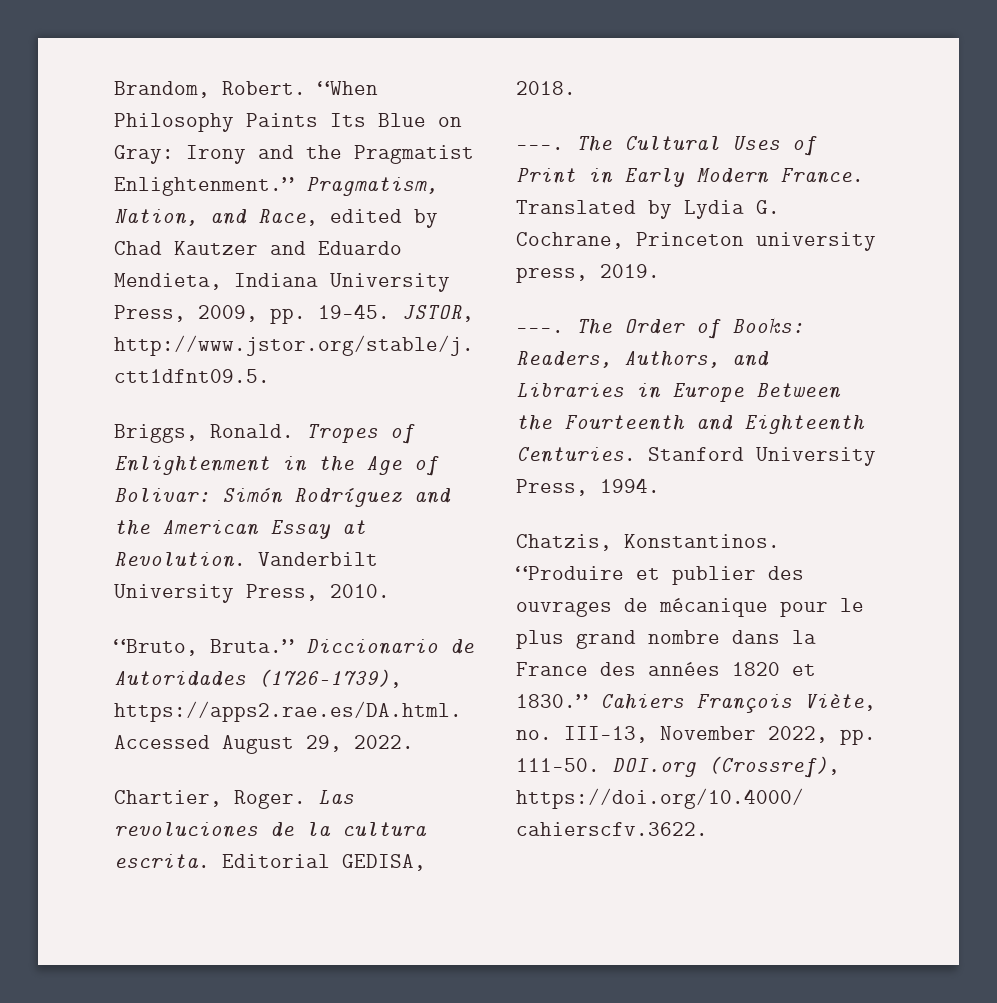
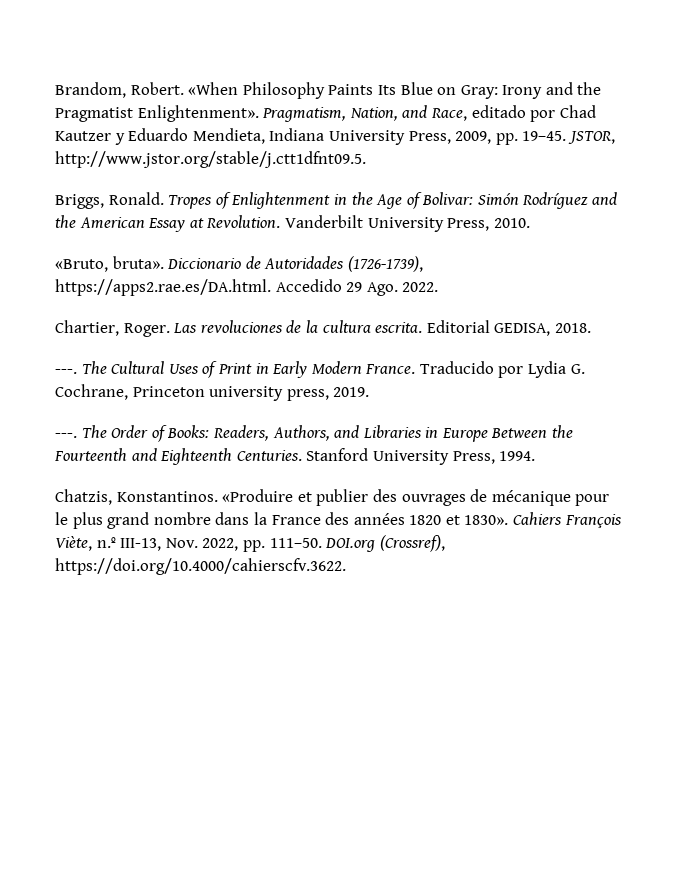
- “When Philosophy Paints Its Blue on Gray: Irony and the Pragmatist Enlightenment.”
+ «When Philosophy Paints Its Blue on Gray: Irony and the Pragmatist Enlightenment».
- Pragmatism, Nation, and Race, edited by Chad Kautzer and Eduardo Mendieta, Indiana University Press, 2009, pp. 19–45.
+ Pragmatism, Nation, and Race, editado por Chad Kautzer y Eduardo Mendieta, Indiana University Press, 2009, pp. 19–45.
- “Bruto, Bruta.”
+ «Bruto, bruta».
- Diccionario de Autoridades (1726-1739), https://apps2.rae.es/DA.html. Accessed August 29, 2022.
+ Diccionario de Autoridades (1726-1739), https://apps2.rae.es/DA.html. Accedido 29 Ago. 2022.
- Translated by Lydia G. Cochrane, Princeton university press, 2019.
+ Traducido por Lydia G. Cochrane, Princeton university press, 2019.
- “Produire et publier des ouvrages de mécanique pour le plus grand nombre dans la France des années 1820 et 1830.”
+ «Produire et publier des ouvrages de mécanique pour le plus grand nombre dans la France des années 1820 et 1830».
- Cahiers François Viète, no. III-13, November 2022, pp. 111–50.
+ Cahiers François Viète, n.º III-13, Nov. 2022, pp. 111–50.

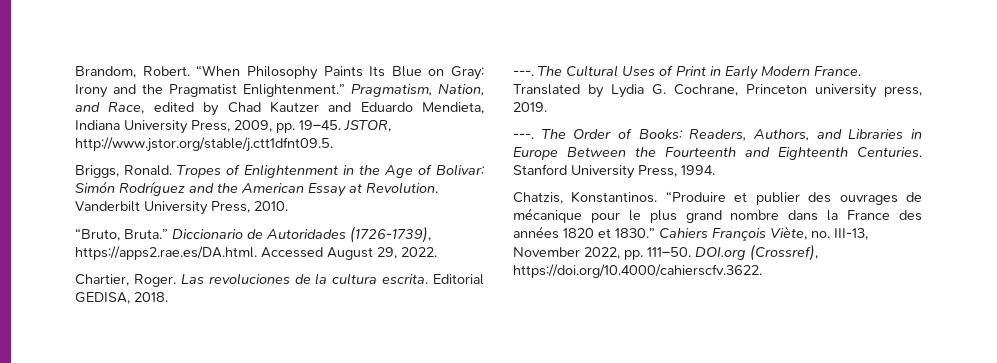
- «When Philosophy Paints Its Blue on Gray: Irony and the Pragmatist Enlightenment».
+ “When Philosophy Paints Its Blue on Gray: Irony and the Pragmatist Enlightenment.”
- Pragmatism, Nation, and Race, editado por Chad Kautzer y Eduardo Mendieta, Indiana University Press, 2009, pp. 19–45.
+ Pragmatism, Nation, and Race, edited by Chad Kautzer and Eduardo Mendieta, Indiana University Press, 2009, pp. 19–45.
- «Bruto, bruta».
+ “Bruto, Bruta.”
- Diccionario de Autoridades (1726-1739), https://apps2.rae.es/DA.html. Accedido 29 Ago. 2022.
+ Diccionario de Autoridades (1726-1739), https://apps2.rae.es/DA.html. Accessed August 29, 2022.
- Traducido por Lydia G. Cochrane, Princeton university press, 2019.
+ Translated by Lydia G. Cochrane, Princeton university press, 2019.
- «Produire et publier des ouvrages de mécanique pour le plus grand nombre dans la France des années 1820 et 1830».
+ “Produire et publier des ouvrages de mécanique pour le plus grand nombre dans la France des années 1820 et 1830.”
- Cahiers François Viète, n.º III-13, Nov. 2022, pp. 111–50.
+ Cahiers François Viète, no. III-13, November 2022, pp. 111–50.

